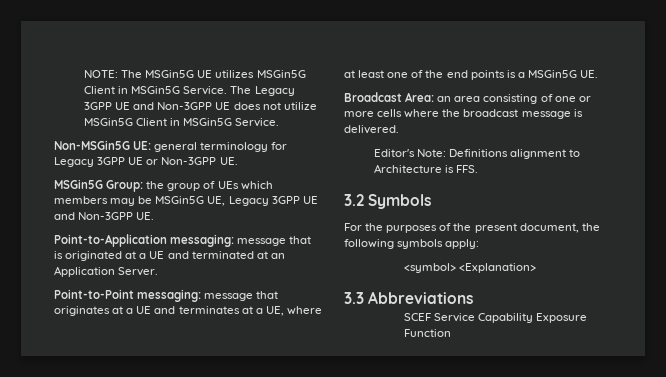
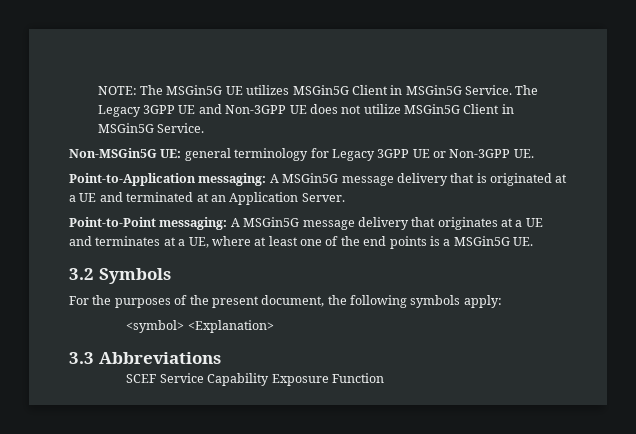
- MSGin5G Group: the group of UEs which members may be MSGin5G UE, Legacy 3GPP UE and Non-3GPP UE.
- Point-to-Application messaging: message that is originated at a UE and terminated at an Application Server.
+ Point-to-Application messaging: A MSGin5G message delivery that is originated at a UE and terminated at an Application Server.
- Point-to-Point messaging: message that originates at a UE and terminates at a UE, where at least one of the end points is a MSGin5G UE.
+ Point-to-Point messaging: A MSGin5G message delivery that originates at a UE and terminates at a UE, where at least one of the end points is a MSGin5G UE.
- Broadcast Area: an area consisting of one or more cells where the broadcast message is delivered.
- Editor's Note: Definitions alignment to Architecture is FFS.

